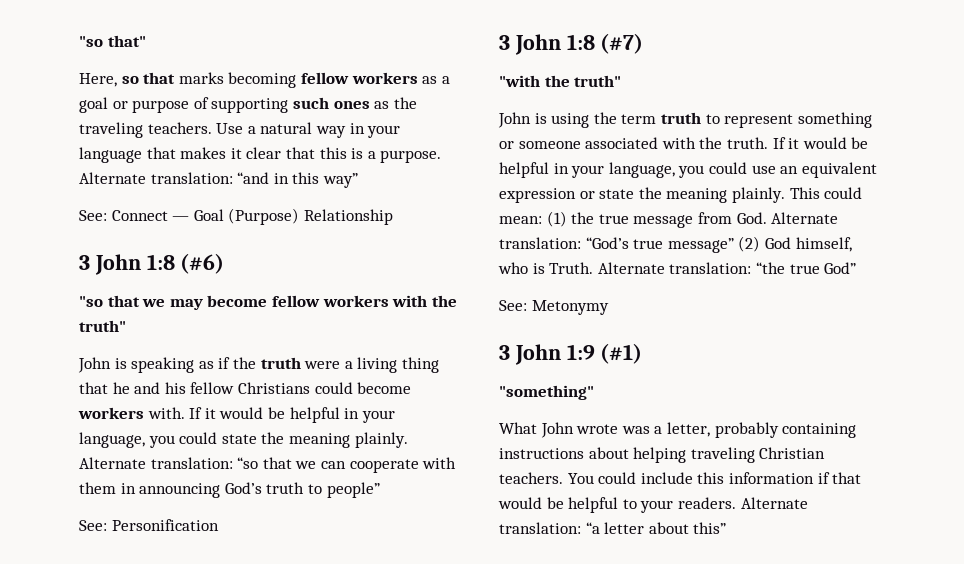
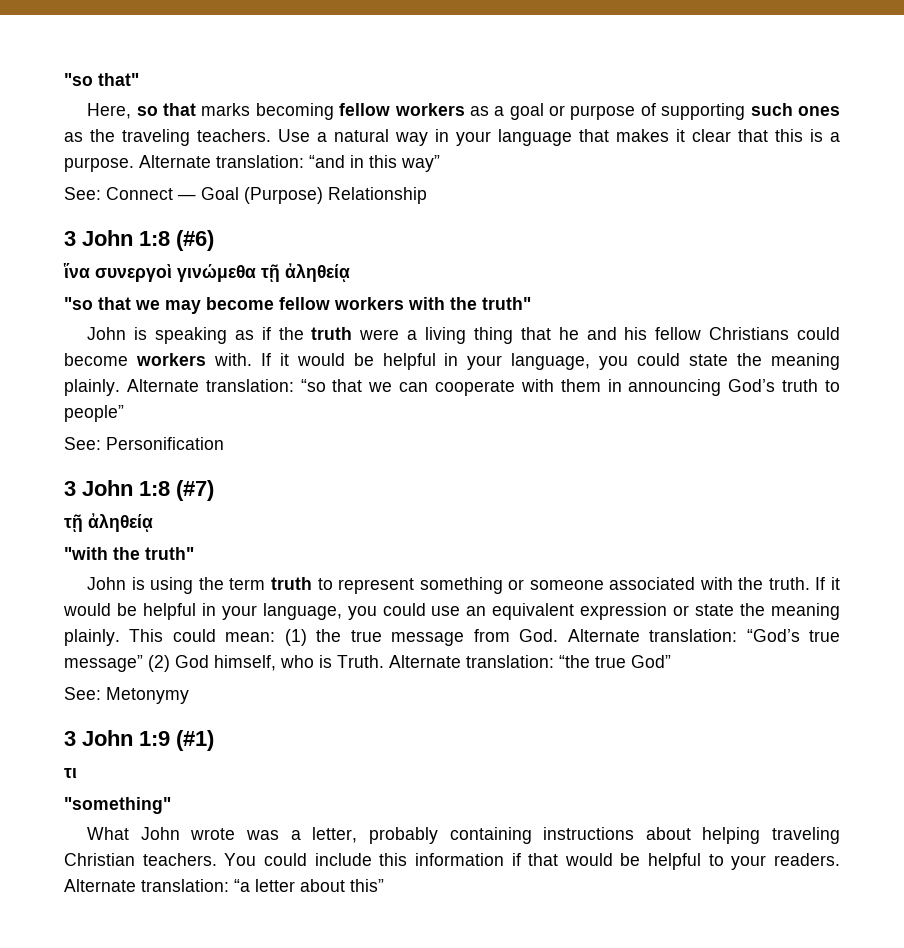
+ ἵνα συνεργοὶ γινώμεθα τῇ ἀληθείᾳ
  3 John 1:8 (#7)
+ τῇ ἀληθείᾳ
+ τι

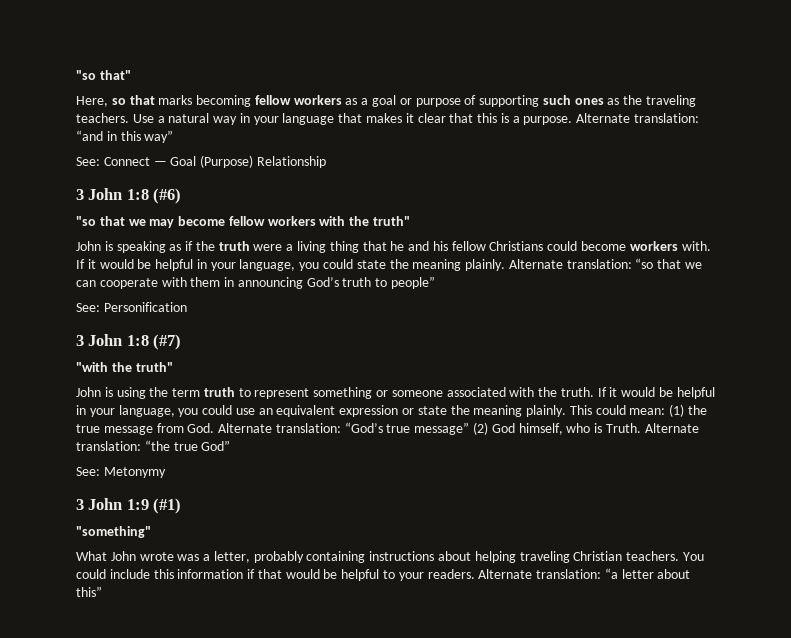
- ἵνα συνεργοὶ γινώμεθα τῇ ἀληθείᾳ
  3 John 1:8 (#7)
- τῇ ἀληθείᾳ
- τι

